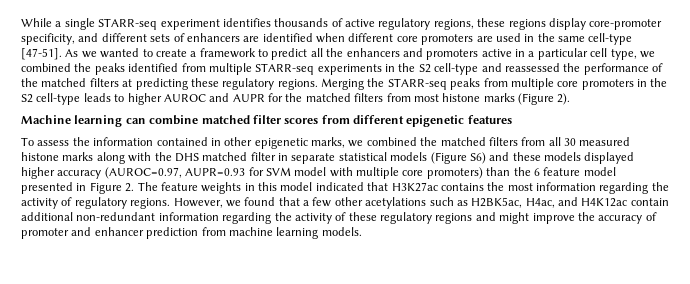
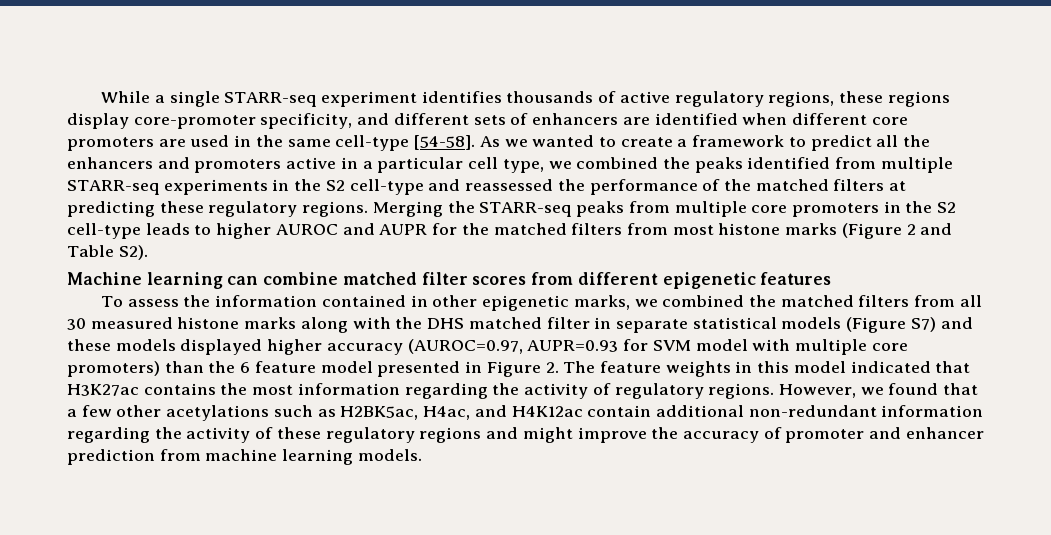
- While a single STARR-seq experiment identifies thousands of active regulatory regions, these regions display core-promoter specificity, and different sets of enhancers are identified when different core promoters are used in the same cell-type [47-51].
+ While a single STARR-seq experiment identifies thousands of active regulatory regions, these regions display core-promoter specificity, and different sets of enhancers are identified when different core promoters are used in the same cell-type [54-58].
- Merging the STARR-seq peaks from multiple core promoters in the S2 cell-type leads to higher AUROC and AUPR for the matched filters from most histone marks (Figure 2).
+ Merging the STARR-seq peaks from multiple core promoters in the S2 cell-type leads to higher AUROC and AUPR for the matched filters from most histone marks (Figure 2 and Table S2).
- To assess the information contained in other epigenetic marks, we combined the matched filters from all 30 measured histone marks along with the DHS matched filter in separate statistical models (Figure S6) and these models displayed higher accuracy (AUROC=0.97, AUPR=0.93 for SVM model with multiple core promoters) than the 6 feature model presented in Figure 2. The feature weights in this model indicated that H3K27ac contains the most information regarding the activity of regulatory regions.
+ To assess the information contained in other epigenetic marks, we combined the matched filters from all 30 measured histone marks along with the DHS matched filter in separate statistical models (Figure S7) and these models displayed higher accuracy (AUROC=0.97, AUPR=0.93 for SVM model with multiple core promoters) than the 6 feature model presented in Figure 2. The feature weights in this model indicated that H3K27ac contains the most information regarding the activity of regulatory regions.

